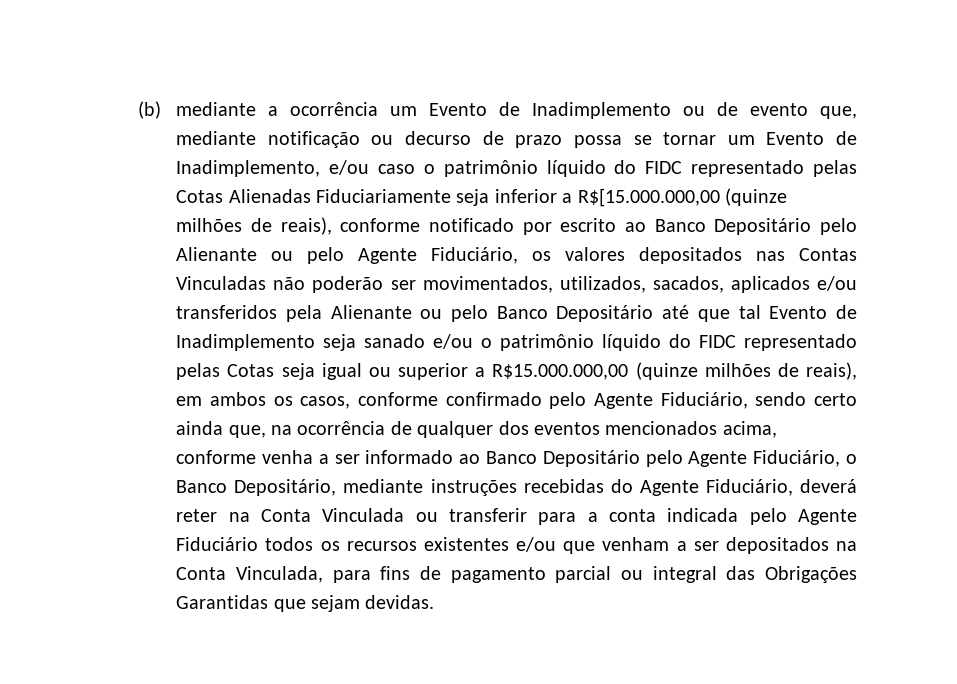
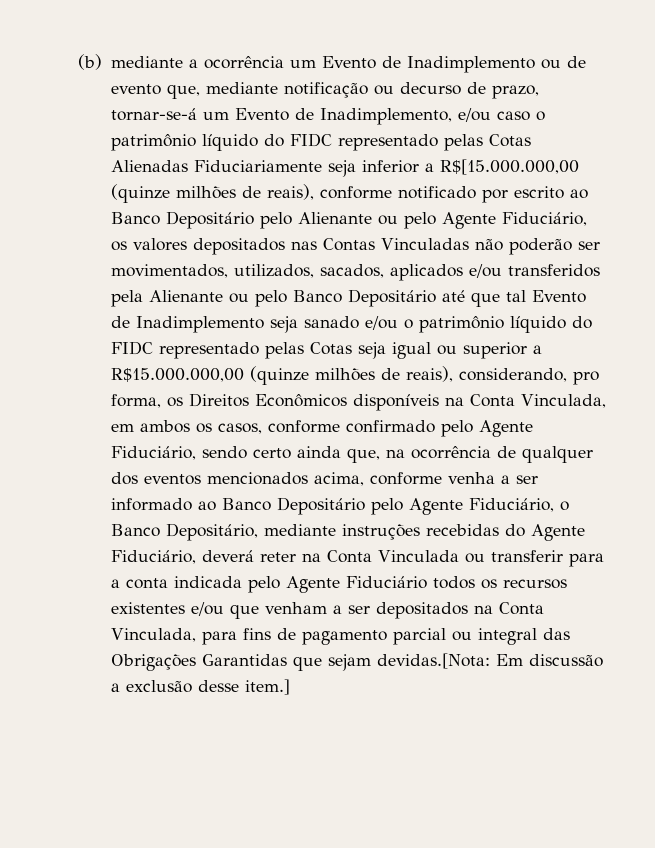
- (b) mediante a ocorrência um Evento de Inadimplemento ou de evento que, mediante notificação ou decurso de prazo possa se tornar um Evento de Inadimplemento, e/ou caso o patrimônio líquido do FIDC representado pelas Cotas Alienadas Fiduciariamente seja inferior a R$[15.000.000,00 (quinze milhões de reais), conforme notificado por escrito ao Banco Depositário pelo Alienante ou pelo Agente Fiduciário, os valores depositados nas Contas Vinculadas não poderão ser movimentados, utilizados, sacados, aplicados e/ou transferidos pela Alienante ou pelo Banco Depositário até que tal Evento de Inadimplemento seja sanado e/ou o patrimônio líquido do FIDC representado pelas Cotas seja igual ou superior a R$15.000.000,00 (quinze milhões de reais), em ambos os casos, conforme confirmado pelo Agente Fiduciário, sendo certo ainda que, na ocorrência de qualquer dos eventos mencionados acima, conforme venha a ser informado ao Banco Depositário pelo Agente Fiduciário, o Banco Depositário, mediante instruções recebidas do Agente Fiduciário, deverá reter na Conta Vinculada ou transferir para a conta indicada pelo Agente Fiduciário todos os recursos existentes e/ou que venham a ser depositados na Conta Vinculada, para fins de pagamento parcial ou integral das Obrigações Garantidas que sejam devidas.
+ (b) mediante a ocorrência um Evento de Inadimplemento ou de evento que, mediante notificação ou decurso de prazo, tornar-se-á um Evento de Inadimplemento, e/ou caso o patrimônio líquido do FIDC representado pelas Cotas Alienadas Fiduciariamente seja inferior a R$[15.000.000,00 (quinze milhões de reais), conforme notificado por escrito ao Banco Depositário pelo Alienante ou pelo Agente Fiduciário, os valores depositados nas Contas Vinculadas não poderão ser movimentados, utilizados, sacados, aplicados e/ou transferidos pela Alienante ou pelo Banco Depositário até que tal Evento de Inadimplemento seja sanado e/ou o patrimônio líquido do FIDC representado pelas Cotas seja igual ou superior a R$15.000.000,00 (quinze milhões de reais), considerando, pro forma, os Direitos Econômicos disponíveis na Conta Vinculada, em ambos os casos, conforme confirmado pelo Agente Fiduciário, sendo certo ainda que, na ocorrência de qualquer dos eventos mencionados acima, conforme venha a ser informado ao Banco Depositário pelo Agente Fiduciário, o Banco Depositário, mediante instruções recebidas do Agente Fiduciário, deverá reter na Conta Vinculada ou transferir para a conta indicada pelo Agente Fiduciário todos os recursos existentes e/ou que venham a ser depositados na Conta Vinculada, para fins de pagamento parcial ou integral das Obrigações Garantidas que sejam devidas.[Nota: Em discussão a exclusão desse item.]

